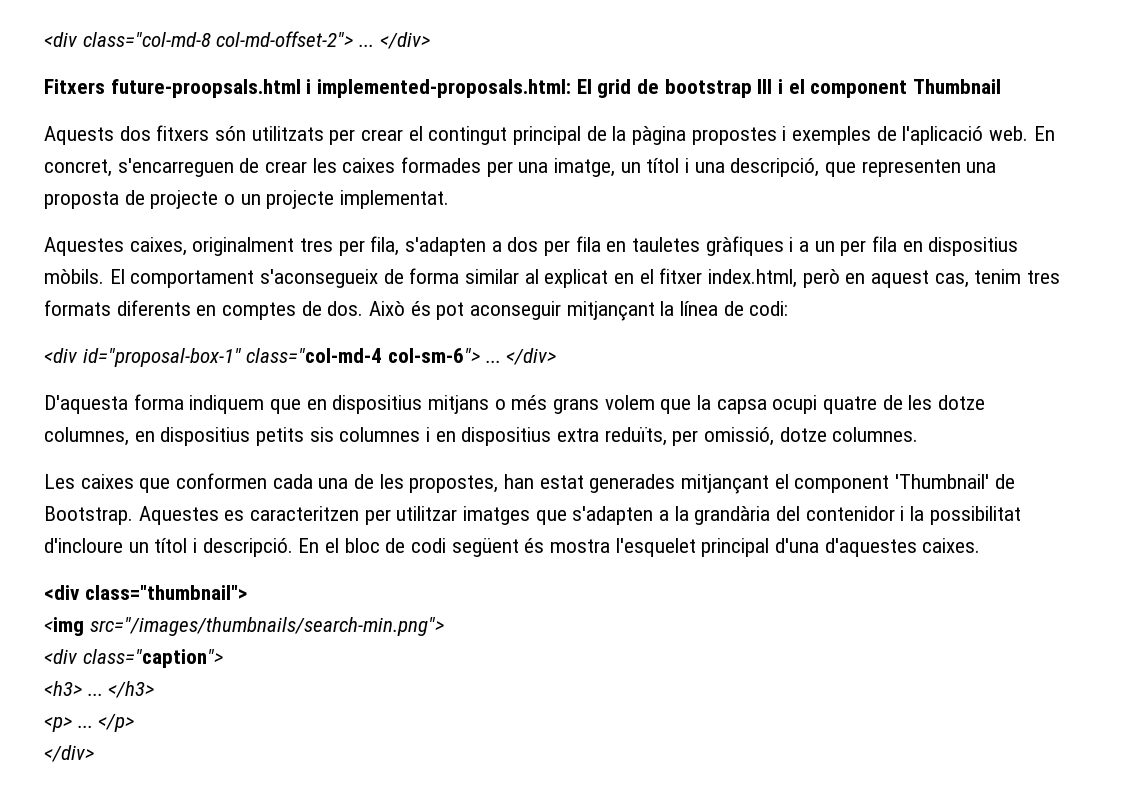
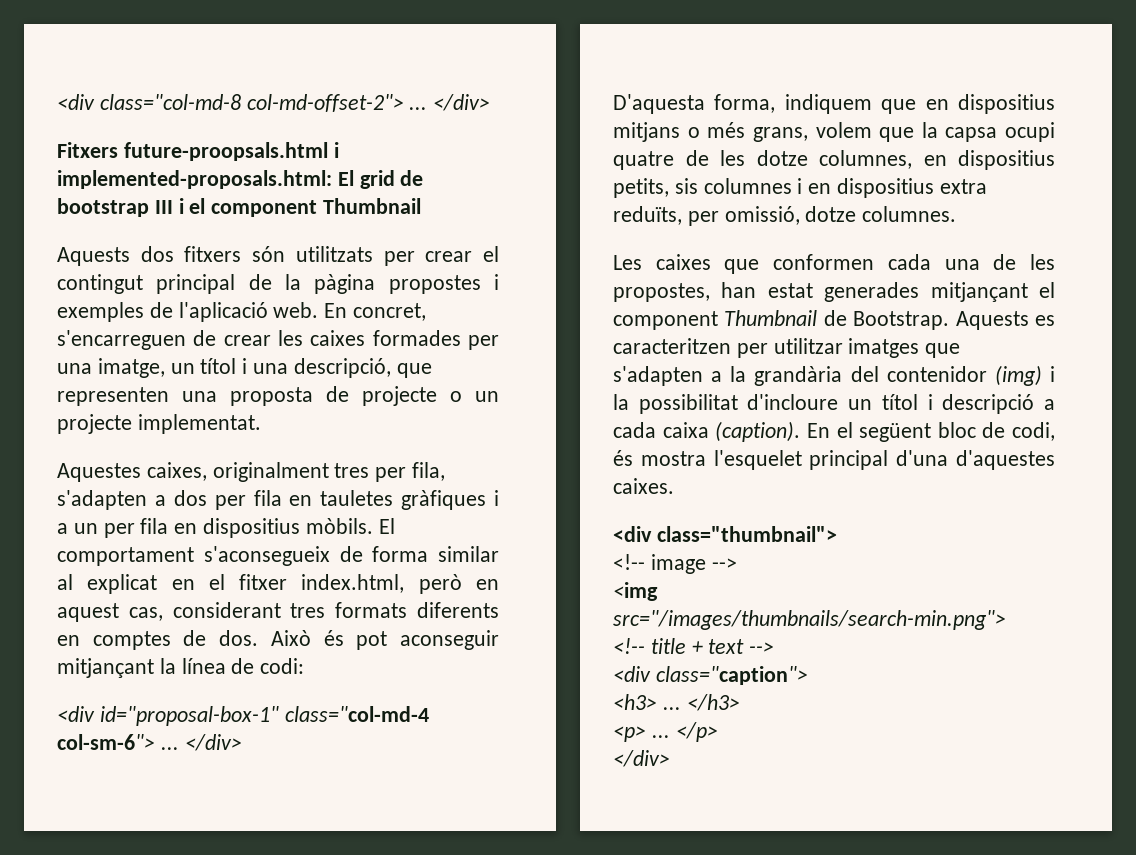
- El comportament s'aconsegueix de forma similar al explicat en el fitxer index.html, però en aquest cas, tenim tres formats diferents en comptes de dos.
+ El comportament s'aconsegueix de forma similar al explicat en el fitxer index.html, però en aquest cas, considerant tres formats diferents en comptes de dos.
- D'aquesta forma indiquem que en dispositius mitjans o més grans volem que la capsa ocupi quatre de les dotze columnes, en dispositius petits sis columnes i en dispositius extra reduïts, per omissió, dotze columnes.
+ D'aquesta forma, indiquem que en dispositius mitjans o més grans, volem que la capsa ocupi quatre de les dotze columnes, en dispositius petits, sis columnes i en dispositius extra reduïts, per omissió, dotze columnes.
- Les caixes que conformen cada una de les propostes, han estat generades mitjançant el component 'Thumbnail' de Bootstrap.
+ Les caixes que conformen cada una de les propostes, han estat generades mitjançant el component Thumbnail de Bootstrap.
- Aquestes es caracteritzen per utilitzar imatges que s'adapten a la grandària del contenidor i la possibilitat d'incloure un títol i descripció.
+ Aquests es caracteritzen per utilitzar imatges que s'adapten a la grandària del contenidor (img) i la possibilitat d'incloure un títol i descripció a cada caixa (caption).
- En el bloc de codi següent és mostra l'esquelet principal d'una d'aquestes caixes.
+ En el següent bloc de codi, és mostra l'esquelet principal d'una d'aquestes caixes.
+ <!-- image -->
+ <!-- title + text -->

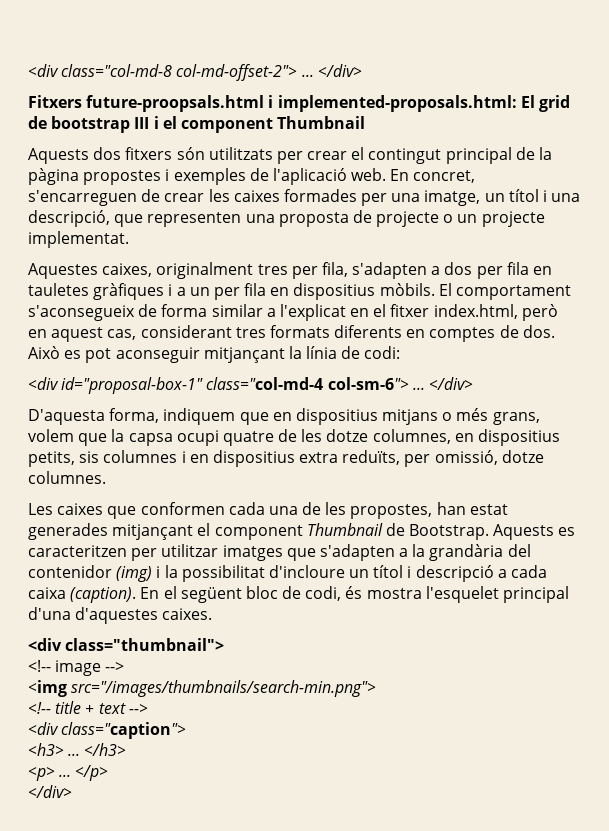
- El comportament s'aconsegueix de forma similar al explicat en el fitxer index.html, però en aquest cas, considerant tres formats diferents en comptes de dos.
+ El comportament s'aconsegueix de forma similar a l'explicat en el fitxer index.html, però en aquest cas, considerant tres formats diferents en comptes de dos.
- Això és pot aconseguir mitjançant la línea de codi:
+ Això es pot aconseguir mitjançant la línia de codi:

